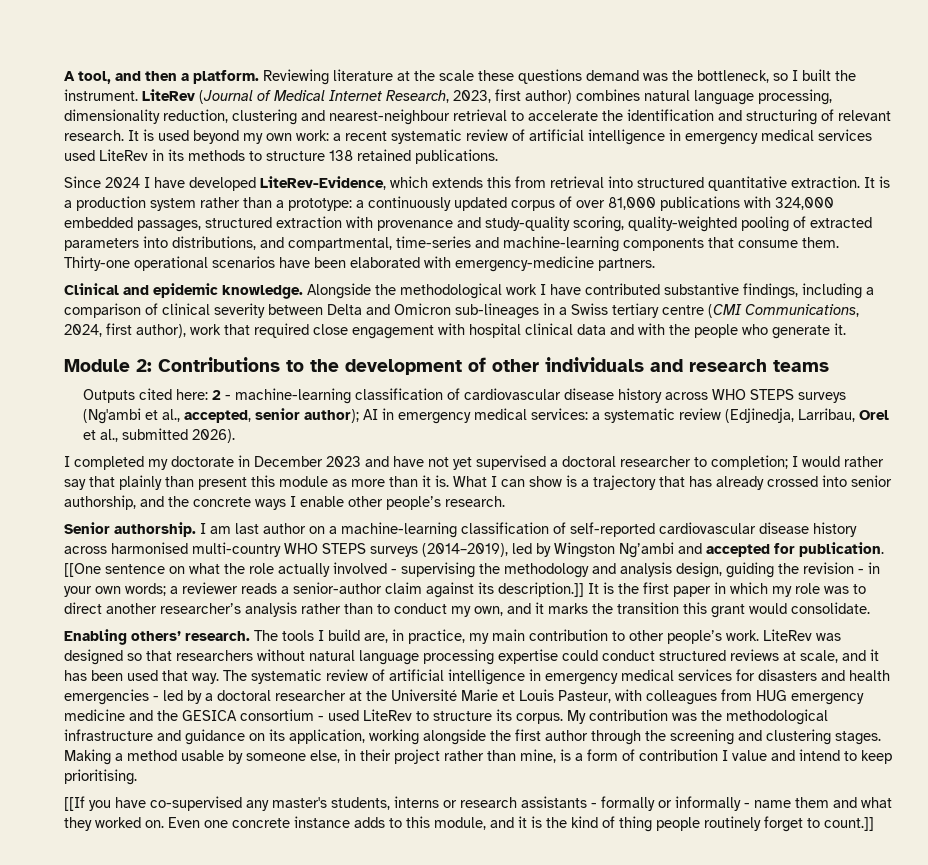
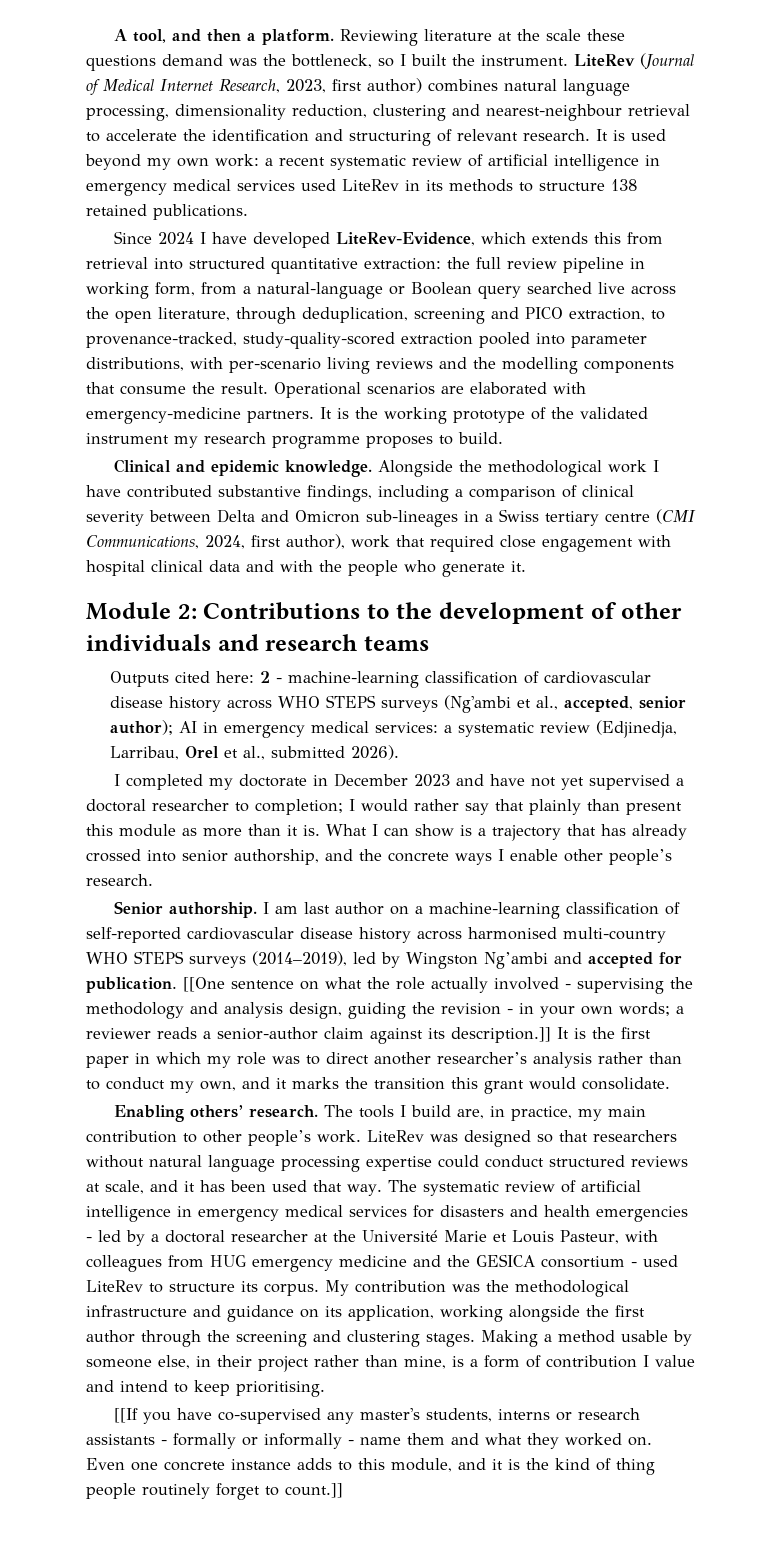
- Since 2024 I have developed LiteRev-Evidence, which extends this from retrieval into structured quantitative extraction. It is a production system rather than a prototype: a continuously updated corpus of over 81,000 publications with 324,000 embedded passages, structured extraction with provenance and study-quality scoring, quality-weighted pooling of extracted parameters into distributions, and compartmental, time-series and machine-learning components that consume them. Thirty-one operational scenarios have been elaborated with emergency-medicine partners.
+ Since 2024 I have developed LiteRev-Evidence, which extends this from retrieval into structured quantitative extraction: the full review pipeline in working form, from a natural-language or Boolean query searched live across the open literature, through deduplication, screening and PICO extraction, to provenance-tracked, study-quality-scored extraction pooled into parameter distributions, with per-scenario living reviews and the modelling components that consume the result. Operational scenarios are elaborated with emergency-medicine partners. It is the working prototype of the validated instrument my research programme proposes to build.

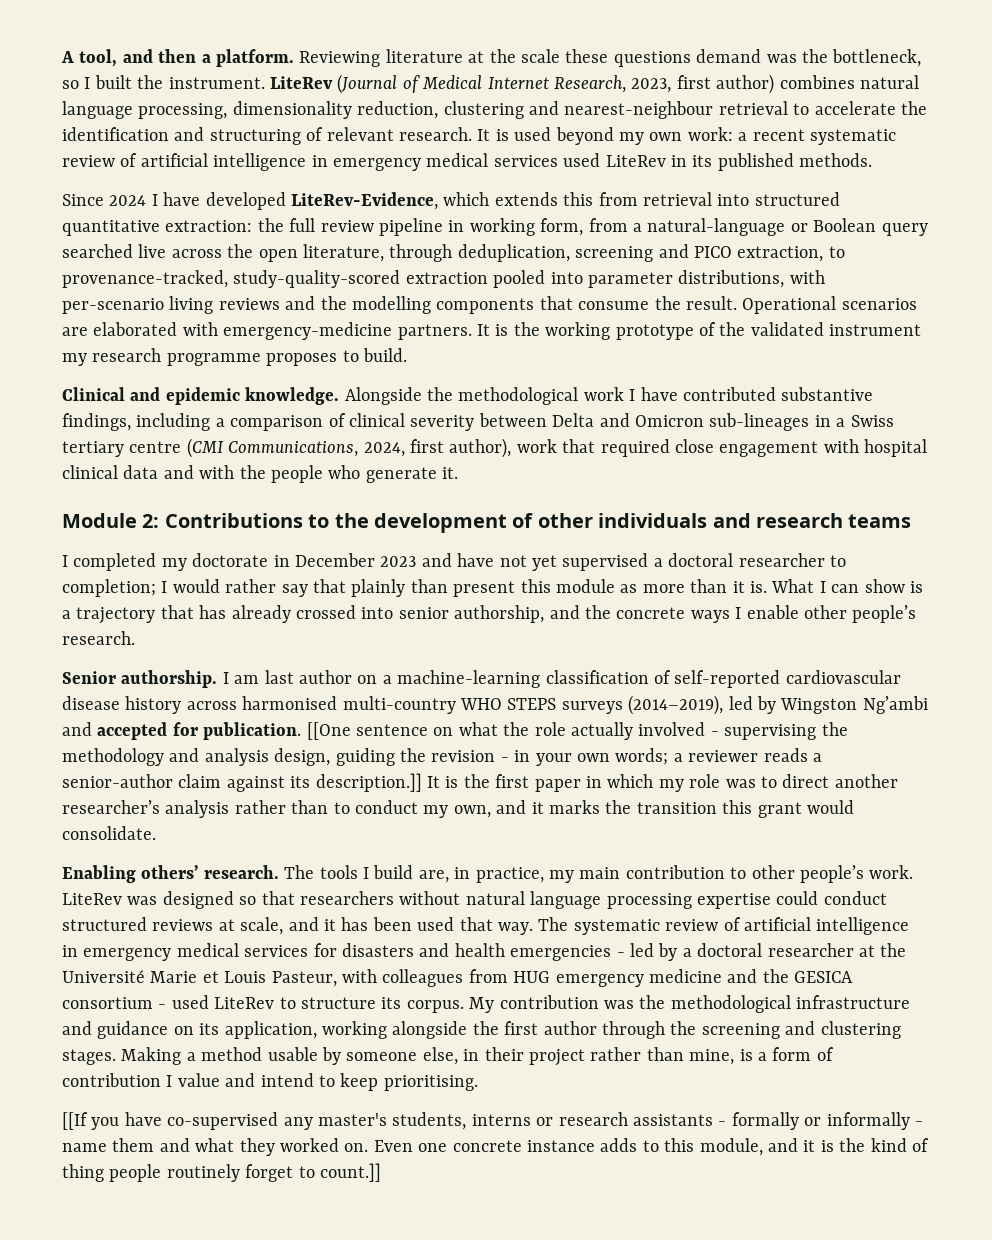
- It is used beyond my own work: a recent systematic review of artificial intelligence in emergency medical services used LiteRev in its methods to structure 138 retained publications.
+ It is used beyond my own work: a recent systematic review of artificial intelligence in emergency medical services used LiteRev in its published methods.
- Outputs cited here: 2 - machine-learning classification of cardiovascular disease history across WHO STEPS surveys (Ng'ambi et al., accepted, senior author); AI in emergency medical services: a systematic review (Edjinedja, Larribau, Orel et al., submitted 2026).

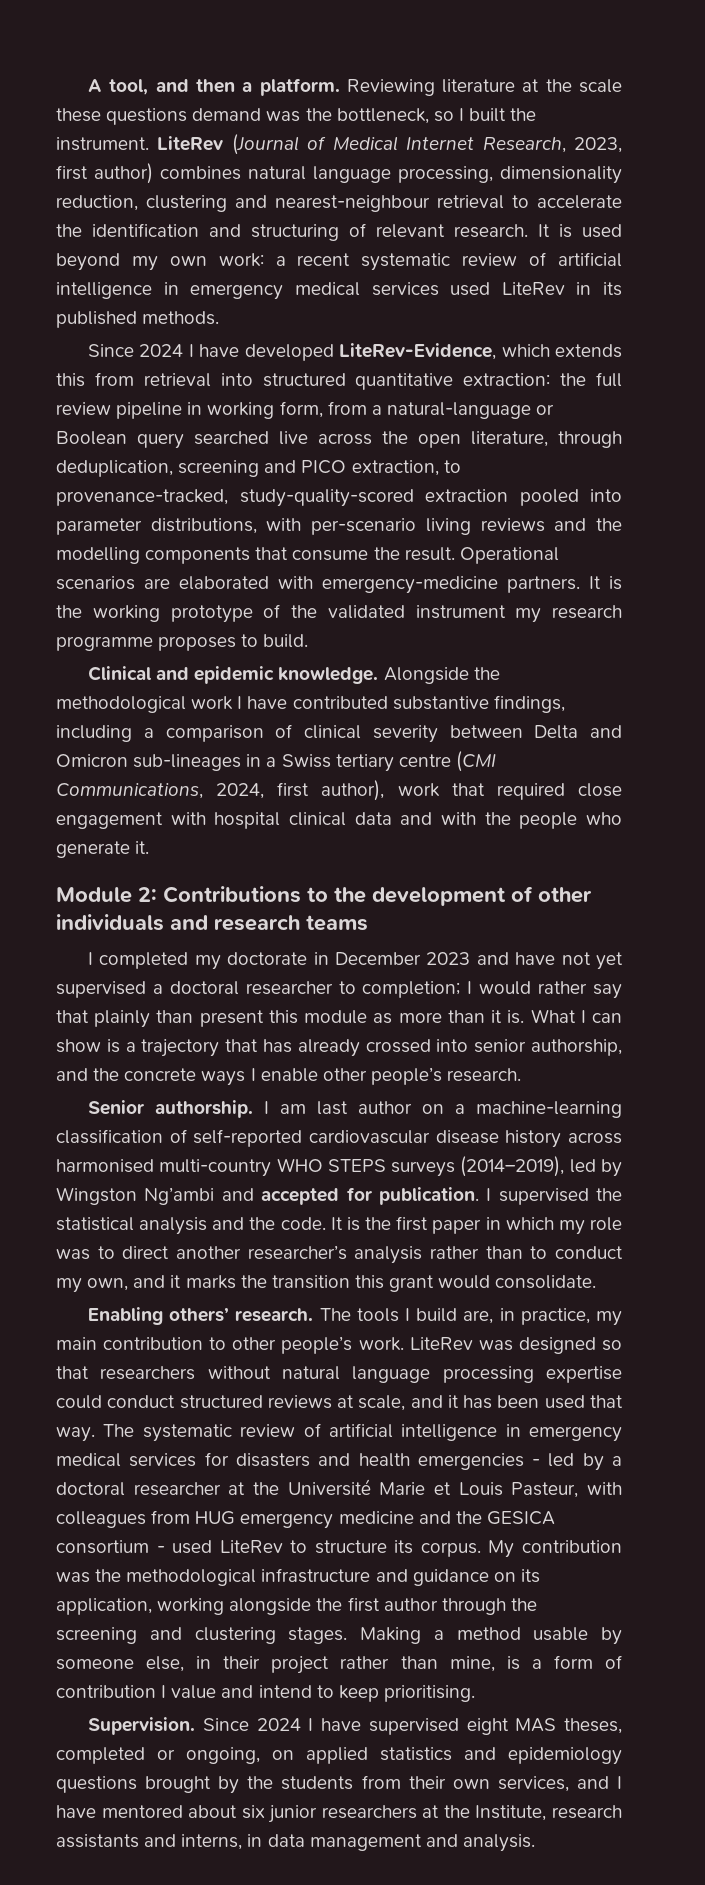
- [[One sentence on what the role actually involved - supervising the methodology and analysis design, guiding the revision - in your own words; a reviewer reads a senior-author claim against its description.]]
+ I supervised the statistical analysis and the code.
- [[If you have co-supervised any master's students, interns or research assistants - formally or informally - name them and what they worked on. Even one concrete instance adds to this module, and it is the kind of thing people routinely forget to count.]]
+ Supervision. Since 2024 I have supervised eight MAS theses, completed or ongoing, on applied statistics and epidemiology questions brought by the students from their own services, and I have mentored about six junior researchers at the Institute, research assistants and interns, in data management and analysis.

